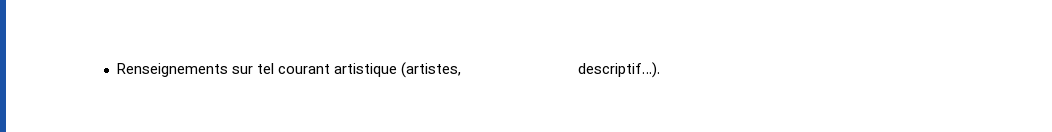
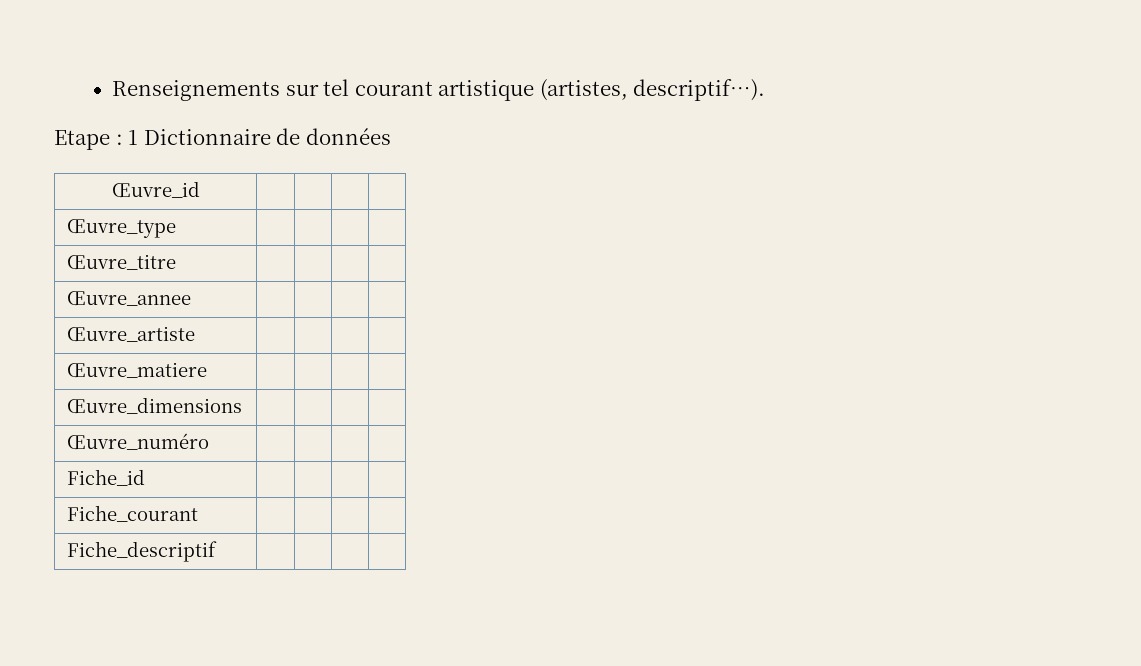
+ Etape : 1 Dictionnaire de données
+ Œuvre_id | | | |
+ Œuvre_type | | | |
+ Œuvre_titre | | | |
+ Œuvre_annee | | | |
+ Œuvre_artiste | | | |
+ Œuvre_matiere | | | |
+ Œuvre_dimensions | | | |
+ Œuvre_numéro | | | |
+ Fiche_id | | | |
+ Fiche_courant | | | |
+ Fiche_descriptif | | | |

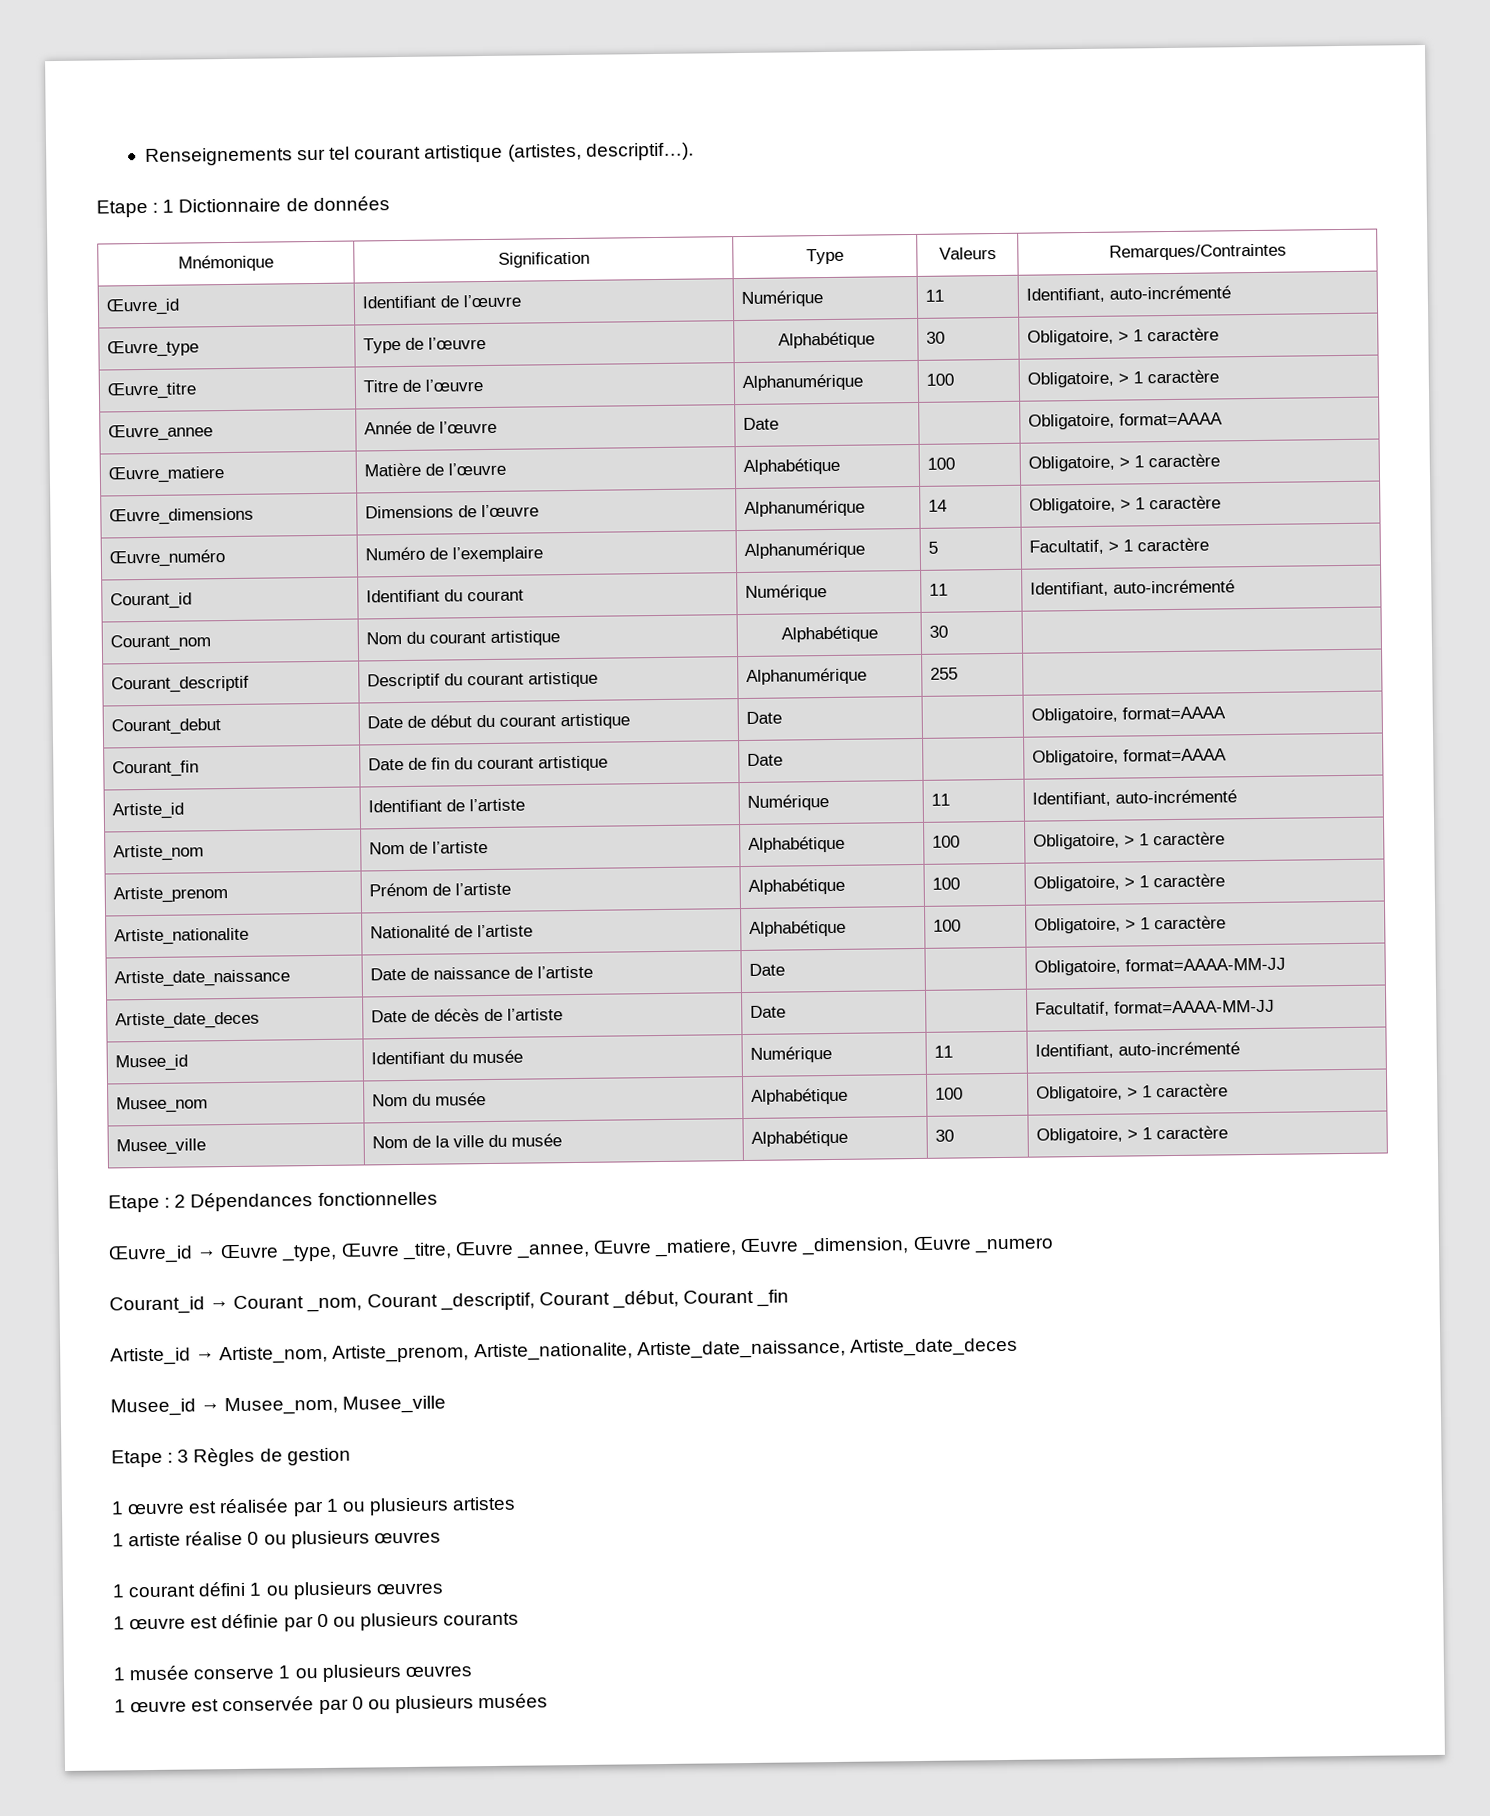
- Œuvre_id | | | |
- Œuvre_type | | | |
- Œuvre_titre | | | |
- Œuvre_annee | | | |
- Œuvre_artiste | | | |
- Œuvre_matiere | | | |
- Œuvre_dimensions | | | |
- Œuvre_numéro | | | |
- Fiche_id | | | |
- Fiche_courant | | | |
- Fiche_descriptif | | | |
+ Mnémonique | Signification | Type | Valeurs | Remarques/Contraintes
+ Œuvre_id | Identifiant de l’œuvre | Numérique | 11 | Identifiant, auto-incrémenté
+ Œuvre_type | Type de l’œuvre | Alphabétique | 30 | Obligatoire, > 1 caractère
+ Œuvre_titre | Titre de l’œuvre | Alphanumérique | 100 | Obligatoire, > 1 caractère
+ Œuvre_annee | Année de l’œuvre | Date | | Obligatoire, format=AAAA
+ Œuvre_matiere | Matière de l’œuvre | Alphabétique | 100 | Obligatoire, > 1 caractère
+ Œuvre_dimensions | Dimensions de l’œuvre | Alphanumérique | 14 | Obligatoire, > 1 caractère
+ Œuvre_numéro | Numéro de l’exemplaire | Alphanumérique | 5 | Facultatif, > 1 caractère
+ Courant_id | Identifiant du courant | Numérique | 11 | Identifiant, auto-incrémenté
+ Courant_nom | Nom du courant artistique | Alphabétique | 30 |
+ Courant_descriptif | Descriptif du courant artistique | Alphanumérique | 255 |
+ Courant_debut | Date de début du courant artistique | Date | | Obligatoire, format=AAAA
+ Courant_fin | Date de fin du courant artistique | Date | | Obligatoire, format=AAAA
+ Artiste_id | Identifiant de l’artiste | Numérique | 11 | Identifiant, auto-incrémenté
+ Artiste_nom | Nom de l’artiste | Alphabétique | 100 | Obligatoire, > 1 caractère
+ Artiste_prenom | Prénom de l’artiste | Alphabétique | 100 | Obligatoire, > 1 caractère
+ Artiste_nationalite | Nationalité de l’artiste | Alphabétique | 100 | Obligatoire, > 1 caractère
+ Artiste_date_naissance | Date de naissance de l’artiste | Date | | Obligatoire, format=AAAA-MM-JJ
+ Artiste_date_deces | Date de décès de l’artiste | Date | | Facultatif, format=AAAA-MM-JJ
+ Musee_id | Identifiant du musée | Numérique | 11 | Identifiant, auto-incrémenté
+ Musee_nom | Nom du musée | Alphabétique | 100 | Obligatoire, > 1 caractère
+ Musee_ville | Nom de la ville du musée | Alphabétique | 30 | Obligatoire, > 1 caractère
+ Etape : 2 Dépendances fonctionnelles
+ Œuvre_id → Œuvre _type, Œuvre _titre, Œuvre _annee, Œuvre _matiere, Œuvre _dimension, Œuvre _numero
+ Courant_id → Courant _nom, Courant _descriptif, Courant _début, Courant _fin
+ Artiste_id → Artiste_nom, Artiste_prenom, Artiste_nationalite, Artiste_date_naissance, Artiste_date_deces
+ Musee_id → Musee_nom, Musee_ville
+ Etape : 3 Règles de gestion
+ 1 œuvre est réalisée par 1 ou plusieurs artistes
+ 1 artiste réalise 0 ou plusieurs œuvres
+ 1 courant défini 1 ou plusieurs œuvres
+ 1 œuvre est définie par 0 ou plusieurs courants
+ 1 musée conserve 1 ou plusieurs œuvres
+ 1 œuvre est conservée par 0 ou plusieurs musées

